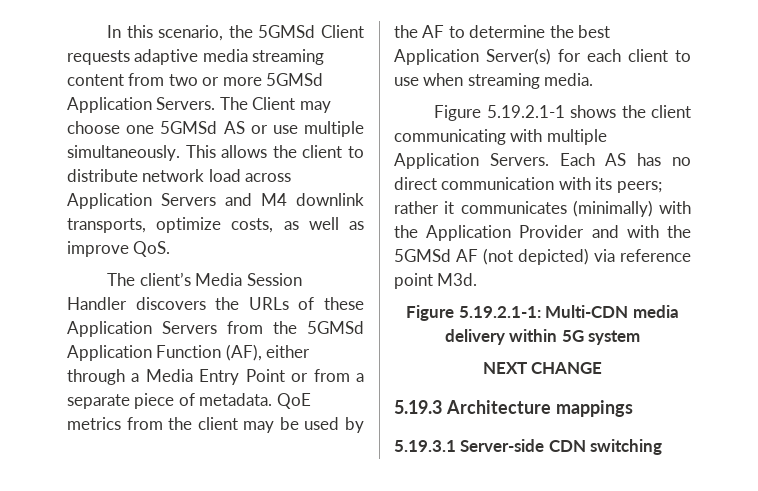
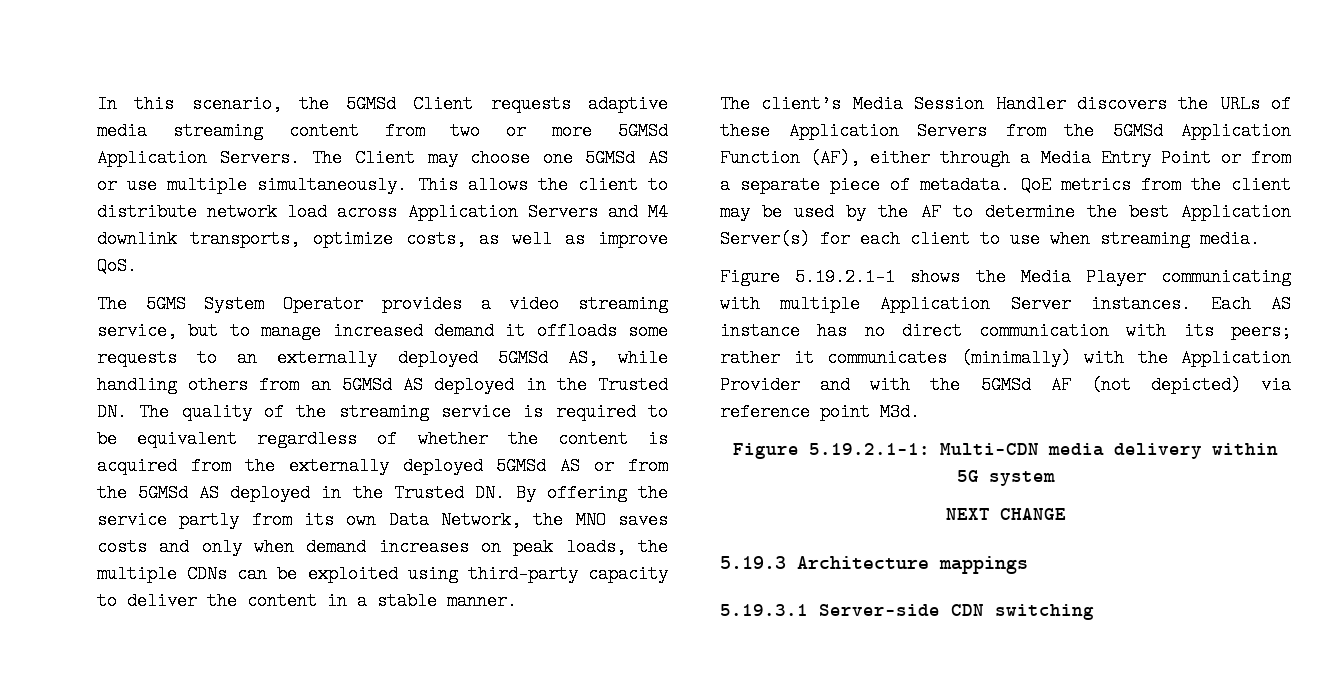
+ The 5GMS System Operator provides a video streaming service, but to manage increased demand it offloads some requests to an externally deployed 5GMSd AS, while handling others from an 5GMSd AS deployed in the Trusted DN. The quality of the streaming service is required to be equivalent regardless of whether the content is acquired from the externally deployed 5GMSd AS or from the 5GMSd AS deployed in the Trusted DN. By offering the service partly from its own Data Network, the MNO saves costs and only when demand increases on peak loads, the multiple CDNs can be exploited using third-party capacity to deliver the content in a stable manner.
- Figure 5.19.2.1-1 shows the client communicating with multiple Application Servers.
+ Figure 5.19.2.1-1 shows the Media Player communicating with multiple Application Server instances.
- Each AS has no direct communication with its peers; rather it communicates (minimally) with the Application Provider and with the 5GMSd AF (not depicted) via reference point M3d.
+ Each AS instance has no direct communication with its peers; rather it communicates (minimally) with the Application Provider and with the 5GMSd AF (not depicted) via reference point M3d.

